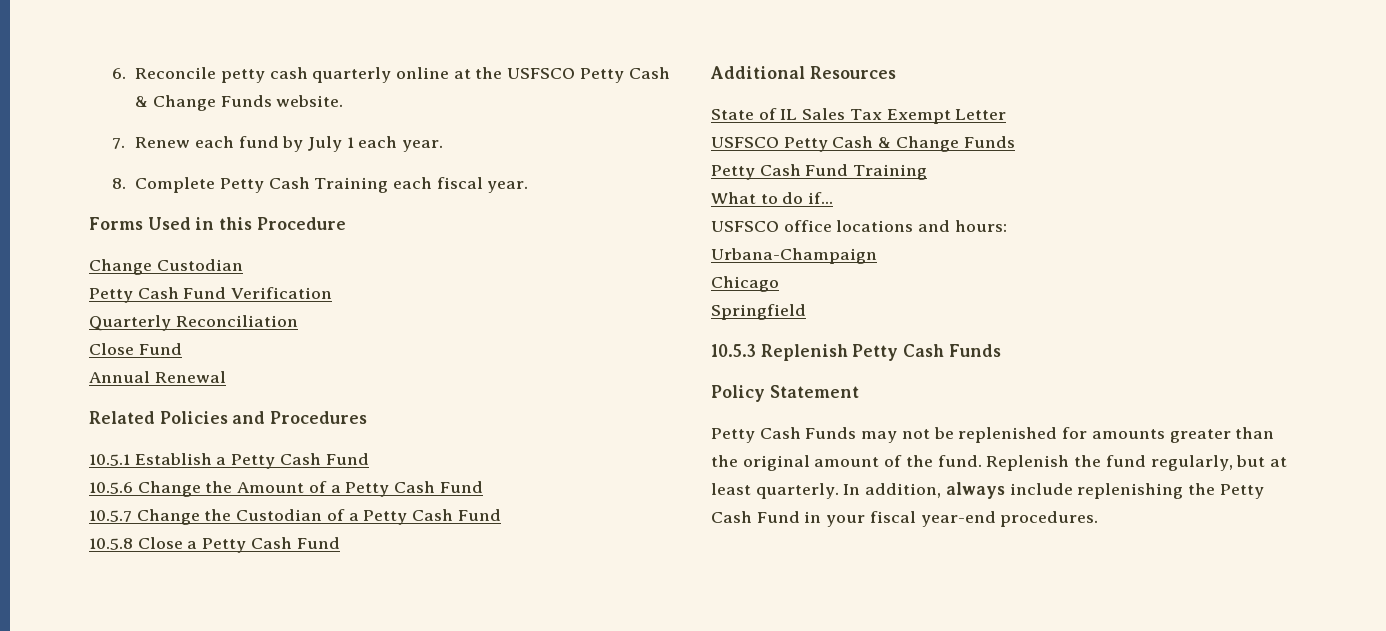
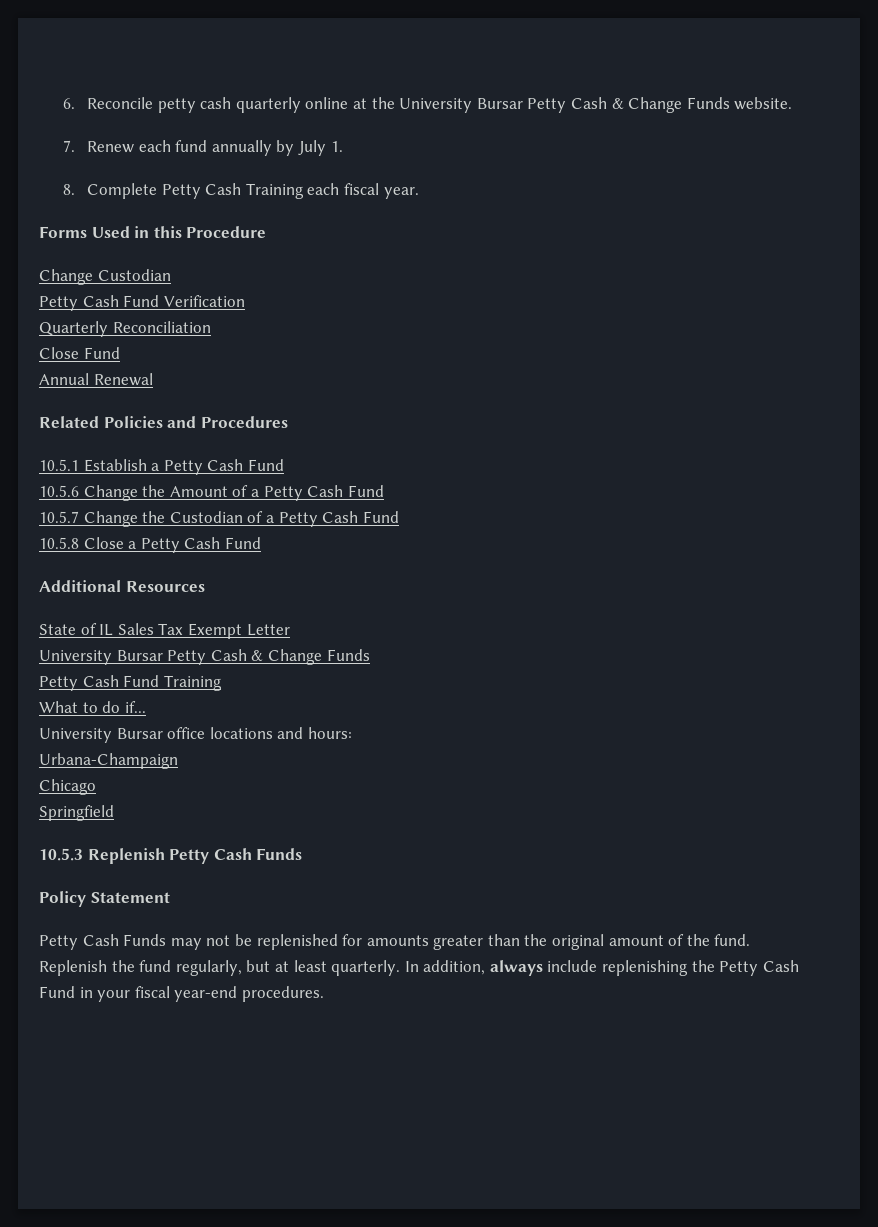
- 6. Reconcile petty cash quarterly online at the USFSCO Petty Cash & Change Funds website.
+ 6. Reconcile petty cash quarterly online at the University Bursar Petty Cash & Change Funds website.
- 7. Renew each fund by July 1 each year.
+ 7. Renew each fund annually by July 1.
  State of IL Sales Tax Exempt Letter
- USFSCO Petty Cash & Change Funds
+ University Bursar Petty Cash & Change Funds
- USFSCO office locations and hours:
+ University Bursar office locations and hours:

